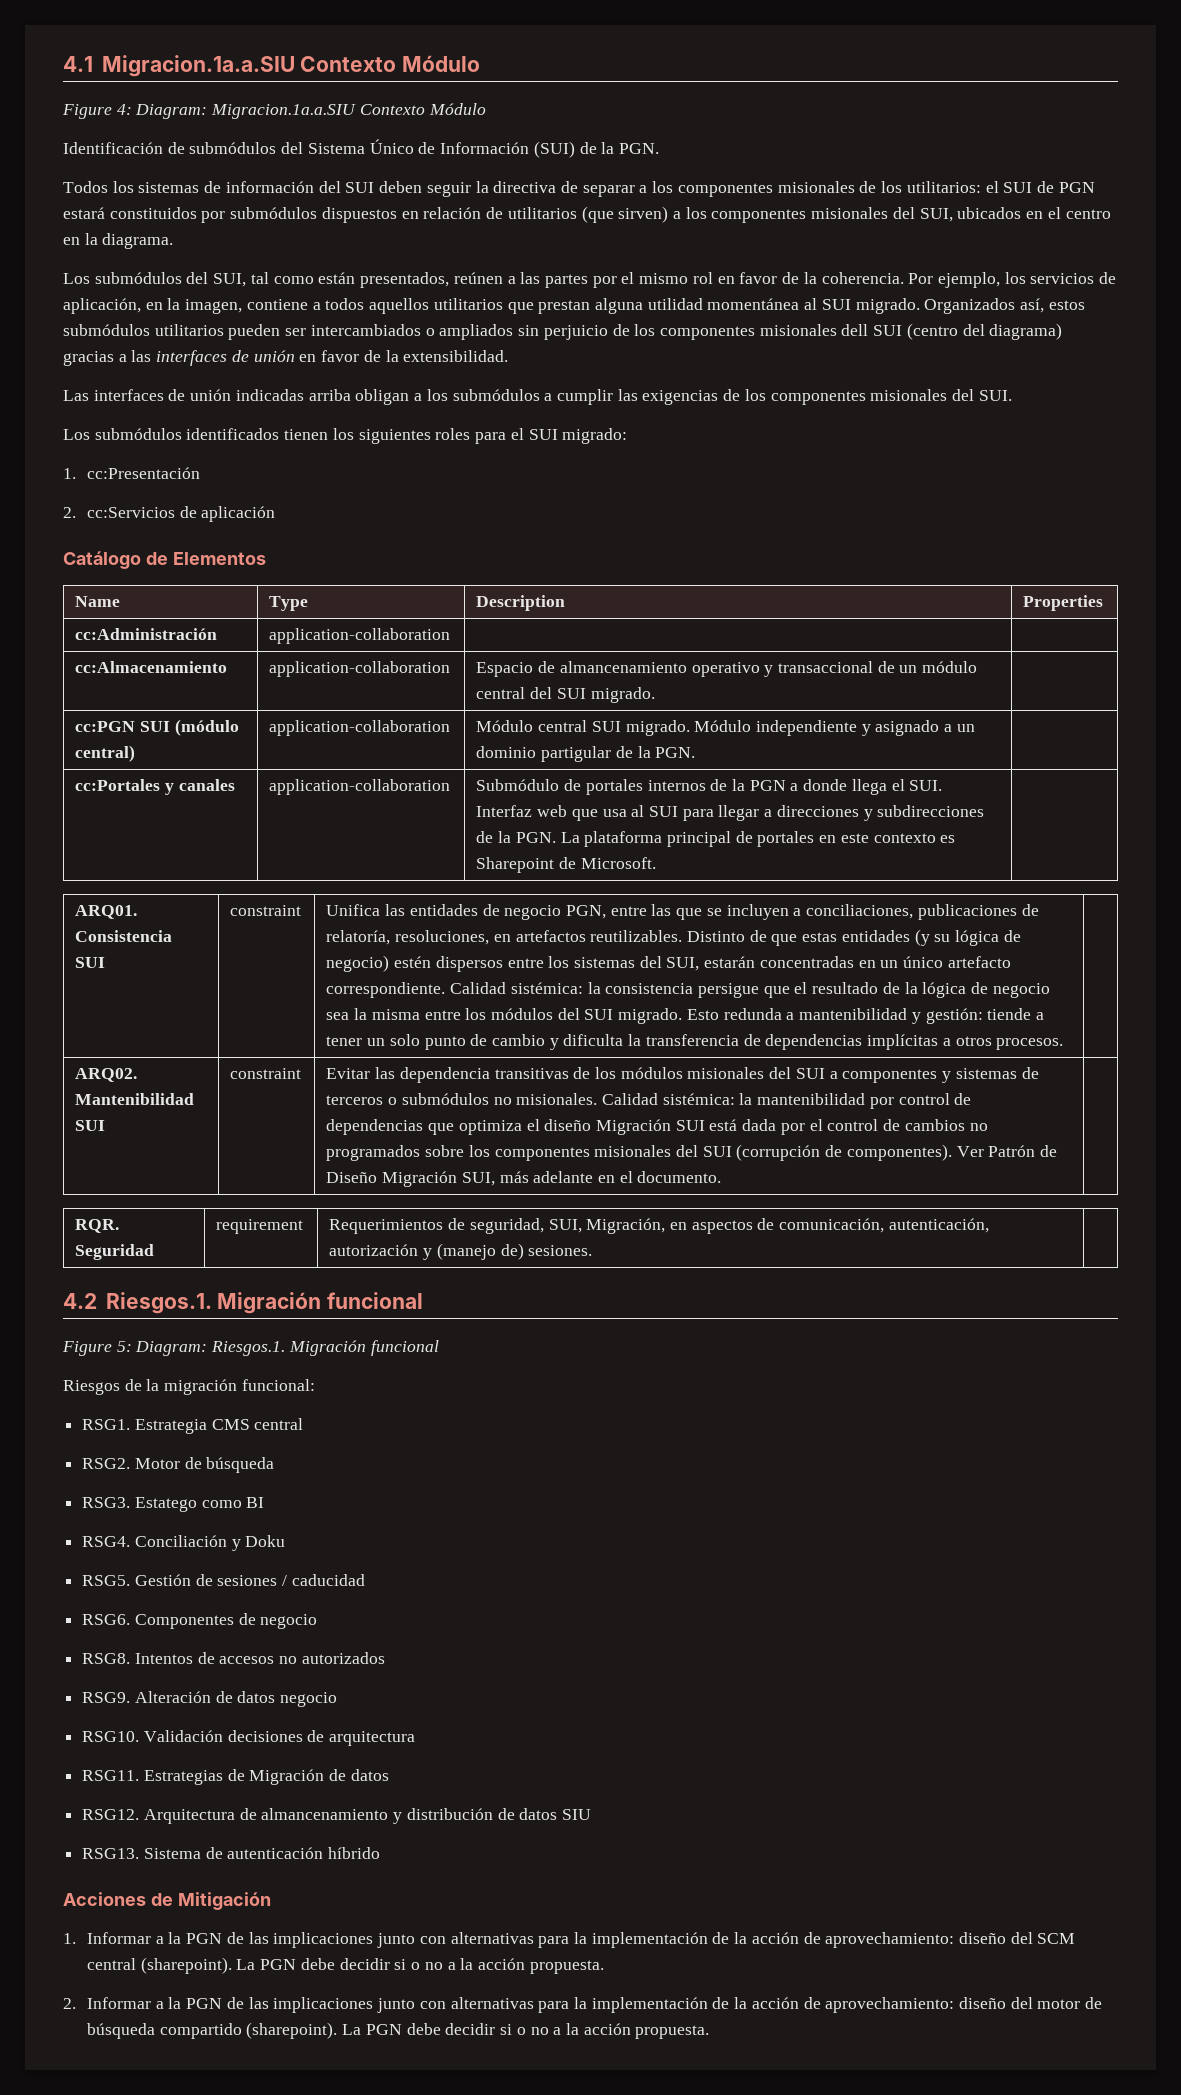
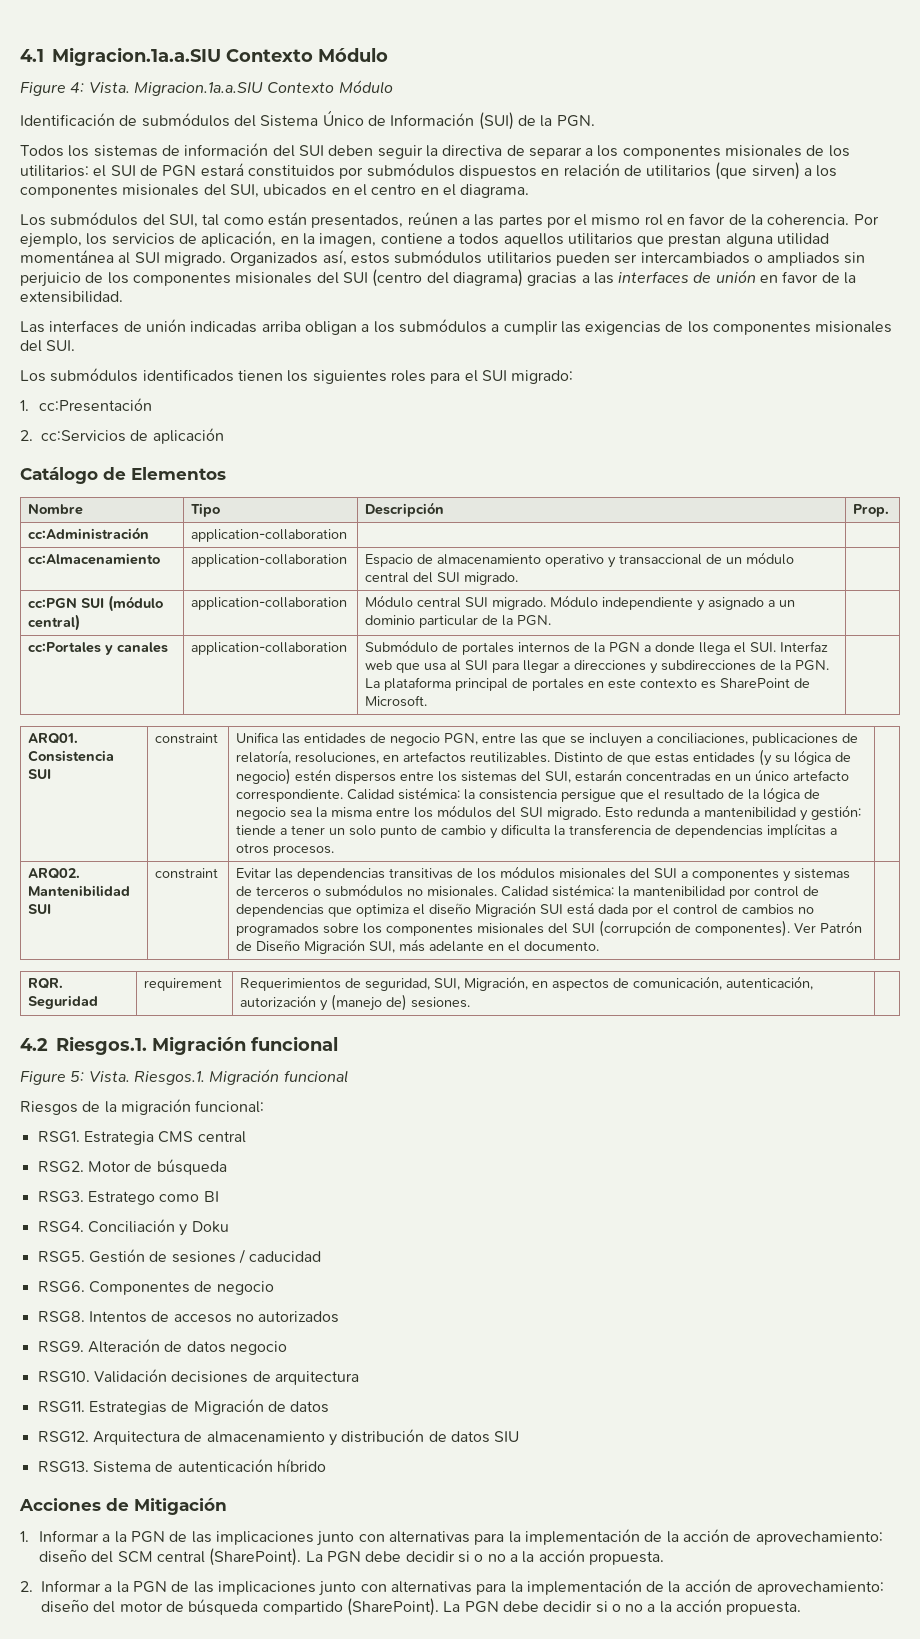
- Figure 4: Diagram: Migracion.1a.a.SIU Contexto Módulo
+ Figure 4: Vista. Migracion.1a.a.SIU Contexto Módulo
- Todos los sistemas de información del SUI deben seguir la directiva de separar a los componentes misionales de los utilitarios: el SUI de PGN estará constituidos por submódulos dispuestos en relación de utilitarios (que sirven) a los componentes misionales del SUI, ubicados en el centro en la diagrama.
+ Todos los sistemas de información del SUI deben seguir la directiva de separar a los componentes misionales de los utilitarios: el SUI de PGN estará constituidos por submódulos dispuestos en relación de utilitarios (que sirven) a los componentes misionales del SUI, ubicados en el centro en el diagrama.
- Organizados así, estos submódulos utilitarios pueden ser intercambiados o ampliados sin perjuicio de los componentes misionales dell SUI (centro del diagrama) gracias a las interfaces de unión en favor de la extensibilidad.
+ Organizados así, estos submódulos utilitarios pueden ser intercambiados o ampliados sin perjuicio de los componentes misionales del SUI (centro del diagrama) gracias a las interfaces de unión en favor de la extensibilidad.
- Name | Type | Description | Properties
+ Nombre | Tipo | Descripción | Prop.
- cc:Almacenamiento | application-collaboration | Espacio de almancenamiento operativo y transaccional de un módulo central del SUI migrado. |
+ cc:Almacenamiento | application-collaboration | Espacio de almacenamiento operativo y transaccional de un módulo central del SUI migrado. |
- cc:PGN SUI (módulo central) | application-collaboration | Módulo central SUI migrado. Módulo independiente y asignado a un dominio partigular de la PGN. |
+ cc:PGN SUI (módulo central) | application-collaboration | Módulo central SUI migrado. Módulo independiente y asignado a un dominio particular de la PGN. |
- Submódulo de portales internos de la PGN a donde llega el SUI. Interfaz web que usa al SUI para llegar a direcciones y subdirecciones de la PGN. La plataforma principal de portales en este contexto es Sharepoint de Microsoft.
+ Submódulo de portales internos de la PGN a donde llega el SUI. Interfaz web que usa al SUI para llegar a direcciones y subdirecciones de la PGN. La plataforma principal de portales en este contexto es SharePoint de Microsoft.
- Evitar las dependencia transitivas de los módulos misionales del SUI a componentes y sistemas de terceros o submódulos no misionales.
+ Evitar las dependencias transitivas de los módulos misionales del SUI a componentes y sistemas de terceros o submódulos no misionales.
- Figure 5: Diagram: Riesgos.1. Migración funcional
+ Figure 5: Vista. Riesgos.1. Migración funcional
- Estatego como BI
+ Estratego como BI
- Arquitectura de almancenamiento y distribución de datos SIU
+ Arquitectura de almacenamiento y distribución de datos SIU
- 1. Informar a la PGN de las implicaciones junto con alternativas para la implementación de la acción de aprovechamiento: diseño del SCM central (sharepoint).
+ 1. Informar a la PGN de las implicaciones junto con alternativas para la implementación de la acción de aprovechamiento: diseño del SCM central (SharePoint).
- 2. Informar a la PGN de las implicaciones junto con alternativas para la implementación de la acción de aprovechamiento: diseño del motor de búsqueda compartido (sharepoint).
+ 2. Informar a la PGN de las implicaciones junto con alternativas para la implementación de la acción de aprovechamiento: diseño del motor de búsqueda compartido (SharePoint).

